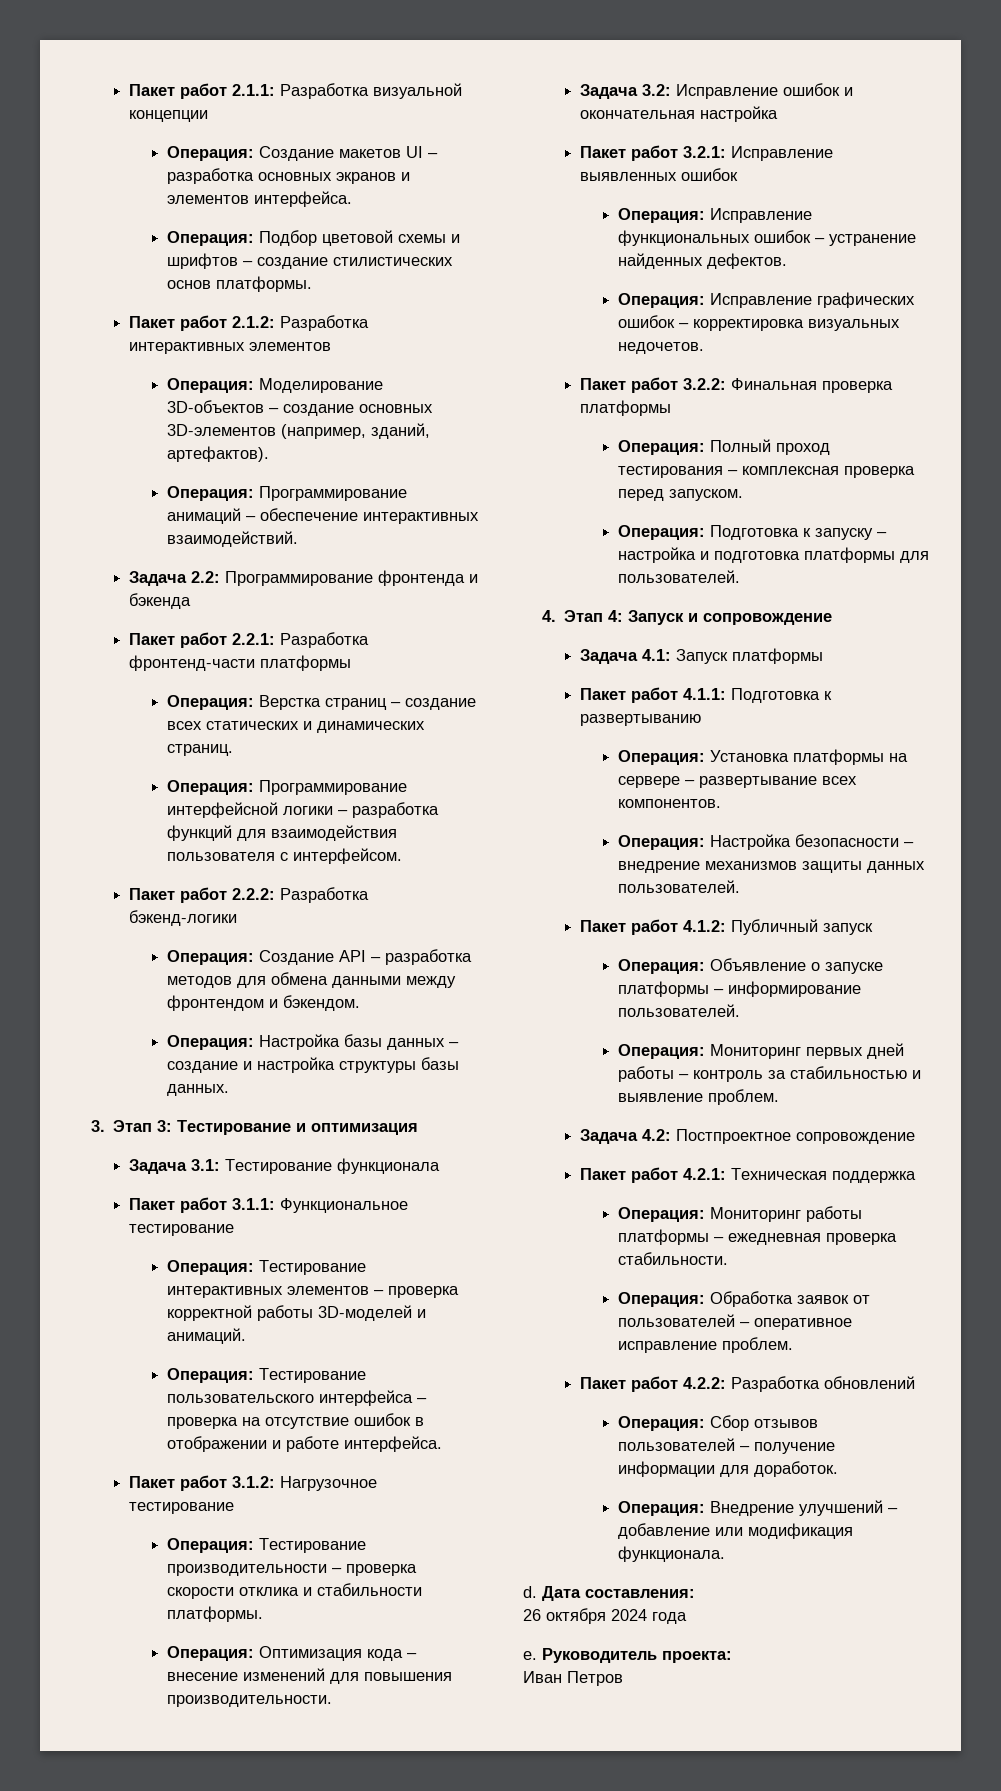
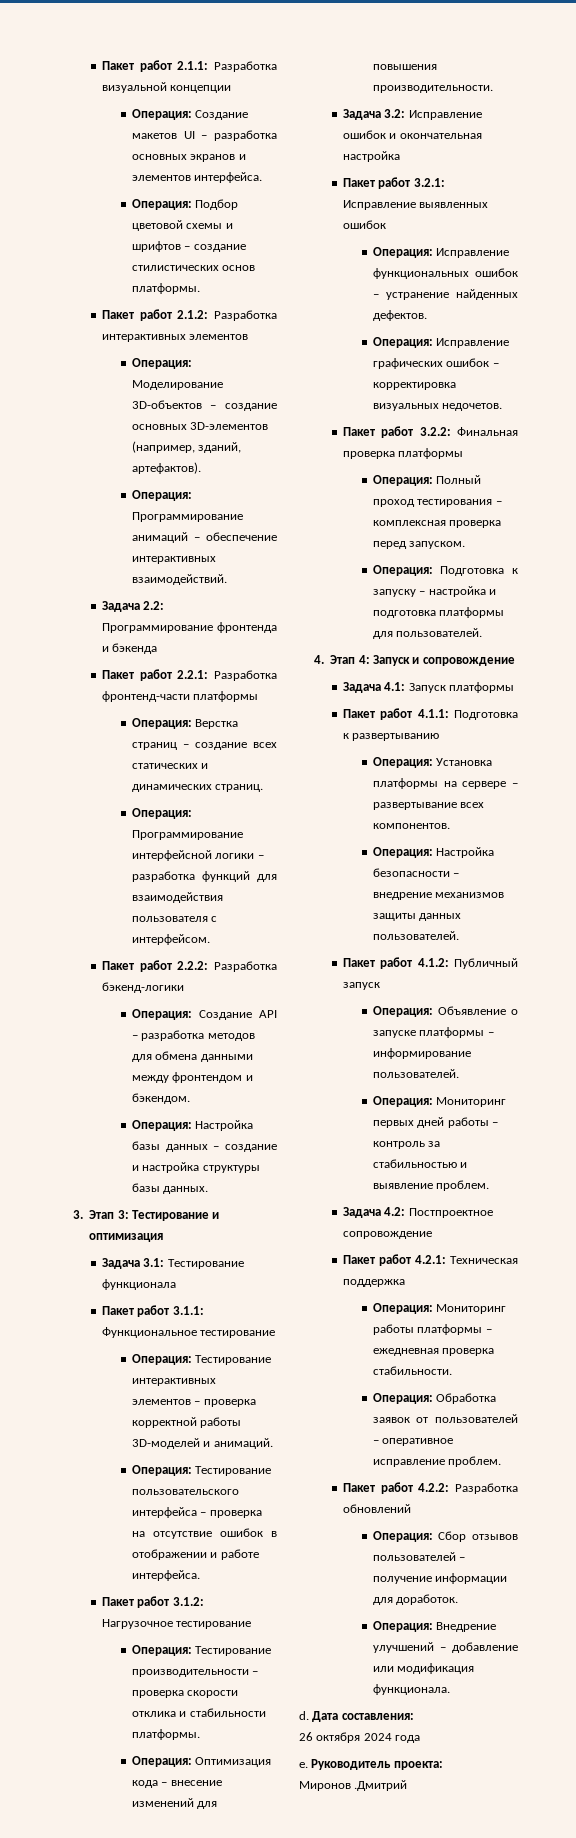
- Иван Петров
+ Миронов .Дмитрий

